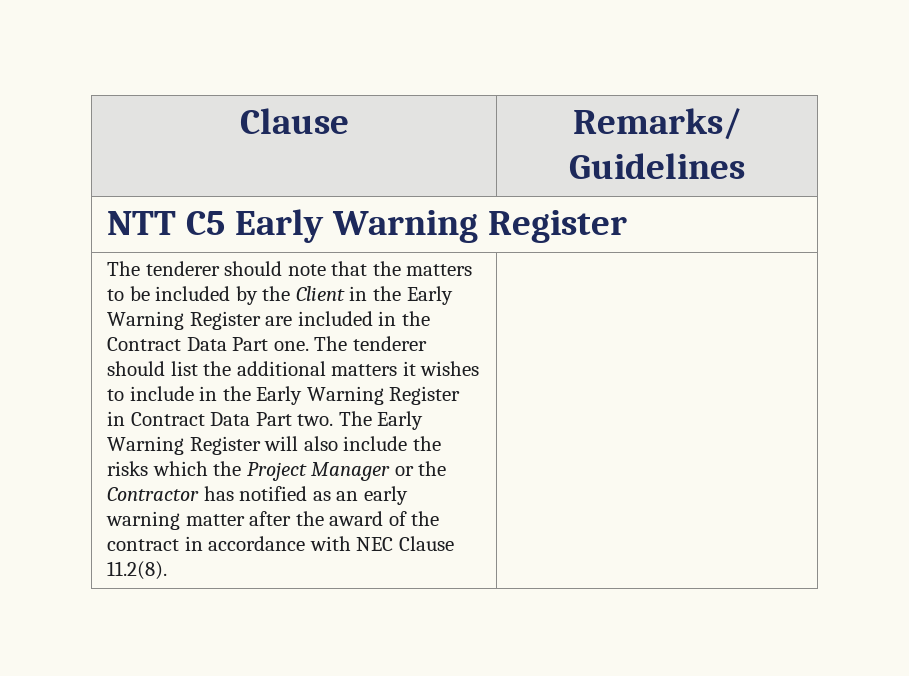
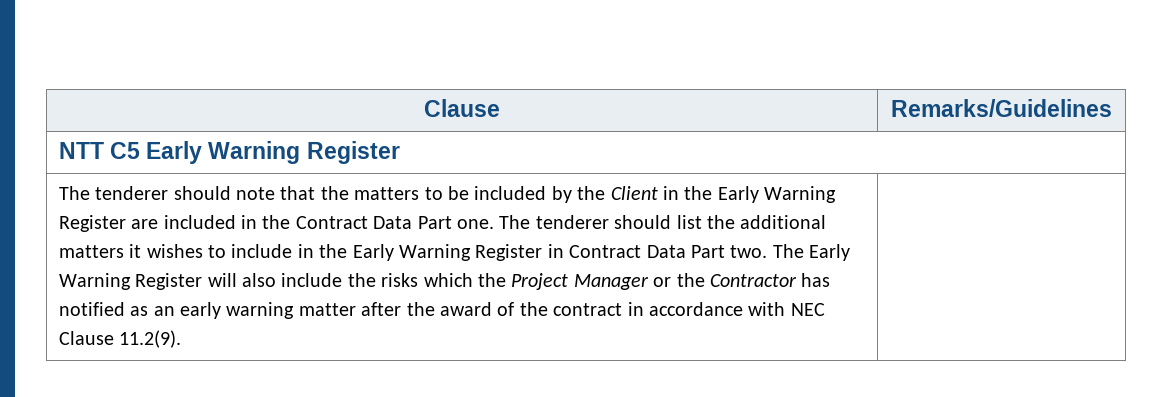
- The Early Warning Register will also include the risks which the Project Manager or the Contractor has notified as an early warning matter after the award of the contract in accordance with NEC Clause 11.2(8).
+ The Early Warning Register will also include the risks which the Project Manager or the Contractor has notified as an early warning matter after the award of the contract in accordance with NEC Clause 11.2(9).

